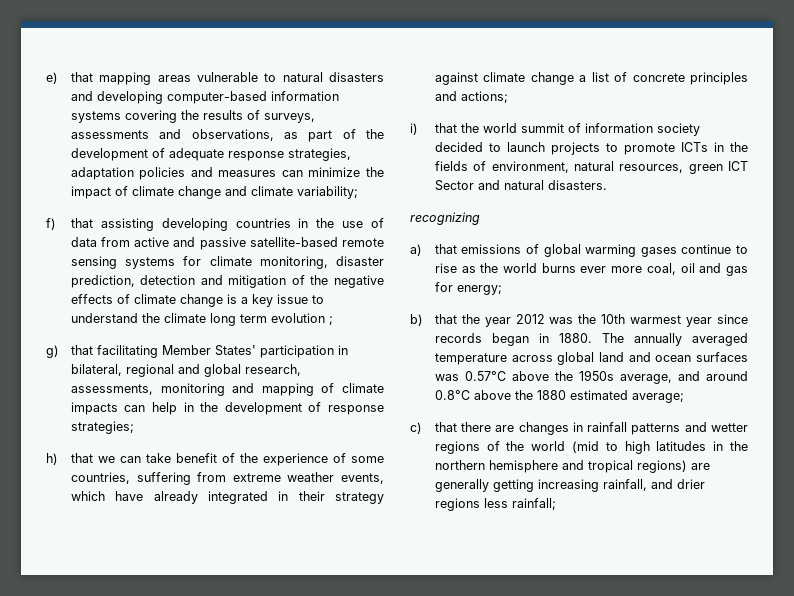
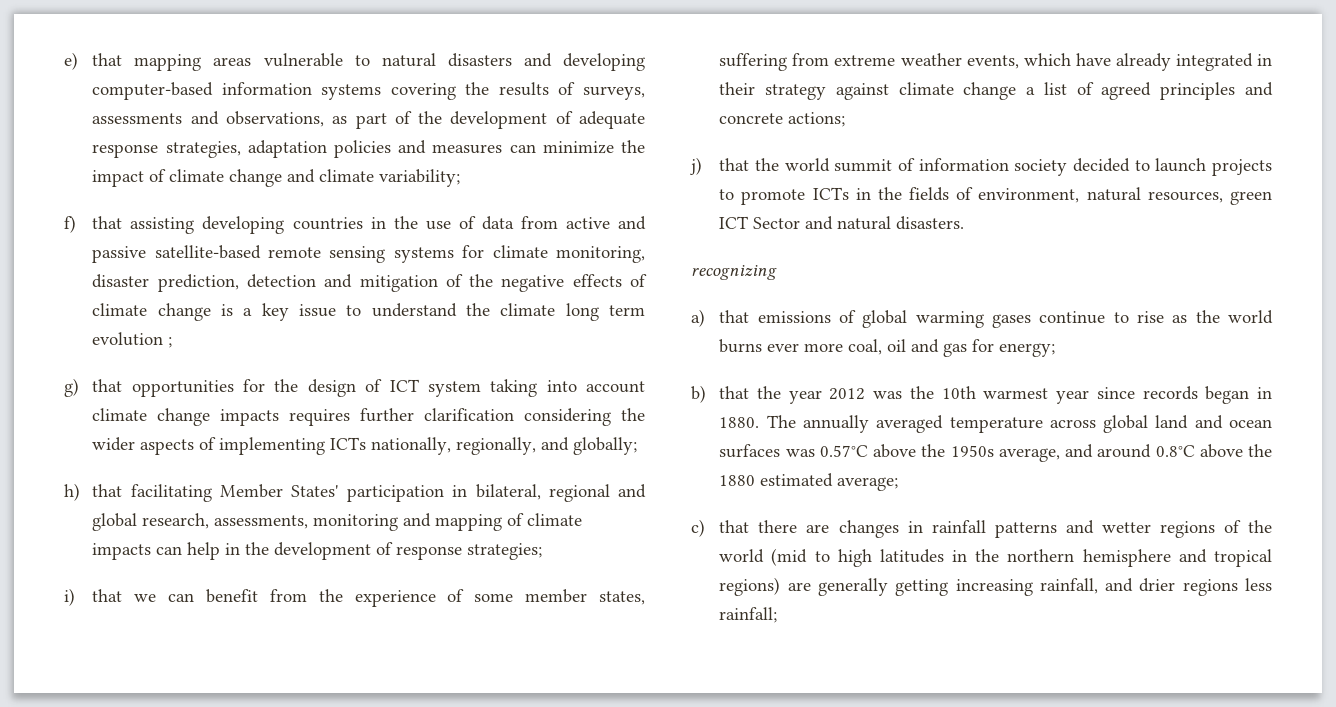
- g) that facilitating Member States' participation in bilateral, regional and global research, assessments, monitoring and mapping of climate impacts can help in the development of response strategies;
+ g) that opportunities for the design of ICT system taking into account climate change impacts requires further clarification considering the wider aspects of implementing ICTs nationally, regionally, and globally;
+ h) that facilitating Member States' participation in bilateral, regional and global research, assessments, monitoring and mapping of climate impacts can help in the development of response strategies;
- h) that we can take benefit of the experience of some countries, suffering from extreme weather events, which have already integrated in their strategy against climate change a list of concrete principles and actions;
+ i) that we can benefit from the experience of some member states, suffering from extreme weather events, which have already integrated in their strategy against climate change a list of agreed principles and concrete actions;
- i) that the world summit of information society decided to launch projects to promote ICTs in the fields of environment, natural resources, green ICT Sector and natural disasters.
+ j) that the world summit of information society decided to launch projects to promote ICTs in the fields of environment, natural resources, green ICT Sector and natural disasters.

